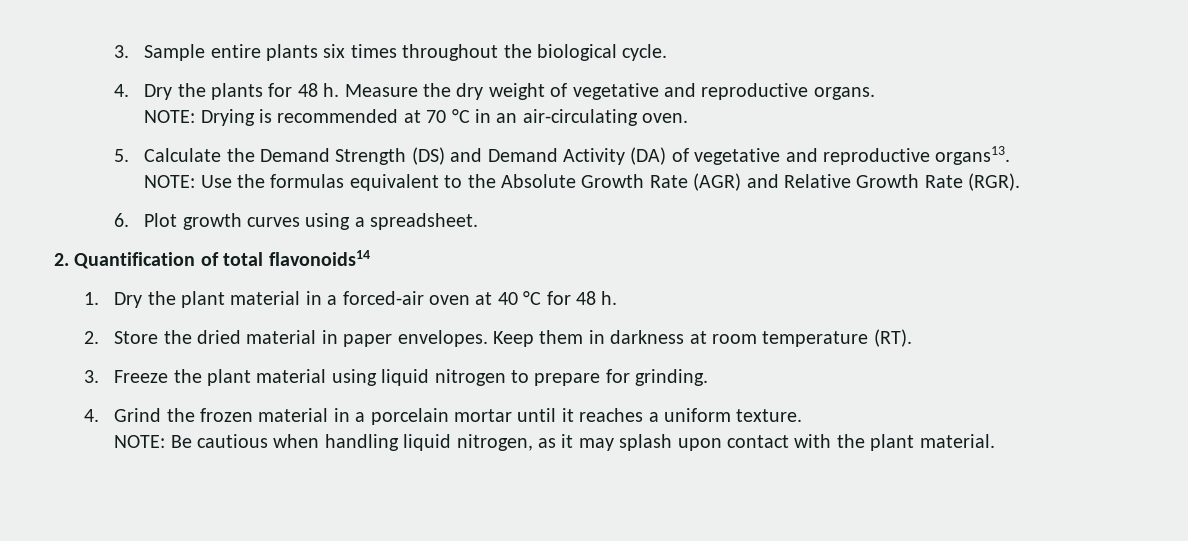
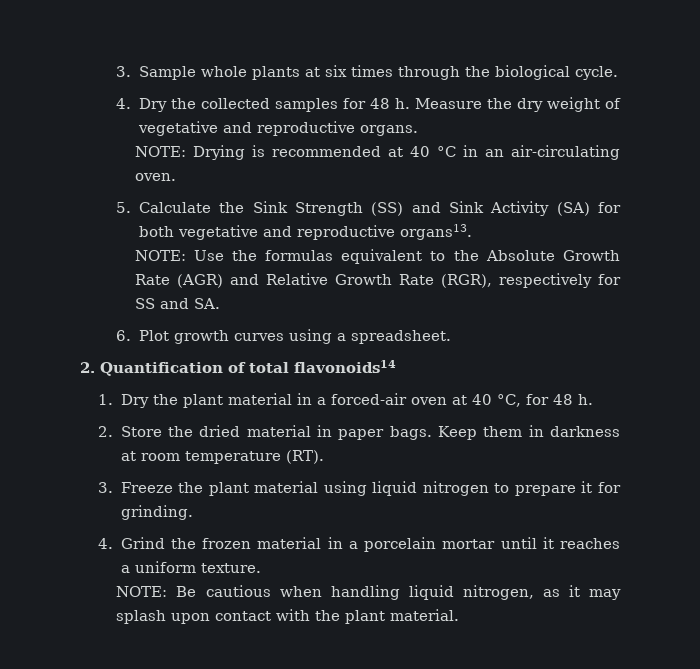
- 3. Sample entire plants six times throughout the biological cycle.
+ 3. Sample whole plants at six times through the biological cycle.
- 4. Dry the plants for 48 h.
+ 4. Dry the collected samples for 48 h.
- NOTE: Drying is recommended at 70 °C in an air-circulating oven.
+ NOTE: Drying is recommended at 40 °C in an air-circulating oven.
- 5. Calculate the Demand Strength (DS) and Demand Activity (DA) of vegetative and reproductive organs13.
+ 5. Calculate the Sink Strength (SS) and Sink Activity (SA) for both vegetative and reproductive organs13.
- NOTE: Use the formulas equivalent to the Absolute Growth Rate (AGR) and Relative Growth Rate (RGR).
+ NOTE: Use the formulas equivalent to the Absolute Growth Rate (AGR) and Relative Growth Rate (RGR), respectively for SS and SA.
- 1. Dry the plant material in a forced-air oven at 40 °C for 48 h.
+ 1. Dry the plant material in a forced-air oven at 40 °C, for 48 h.
- 2. Store the dried material in paper envelopes.
+ 2. Store the dried material in paper bags.
- 3. Freeze the plant material using liquid nitrogen to prepare for grinding.
+ 3. Freeze the plant material using liquid nitrogen to prepare it for grinding.

